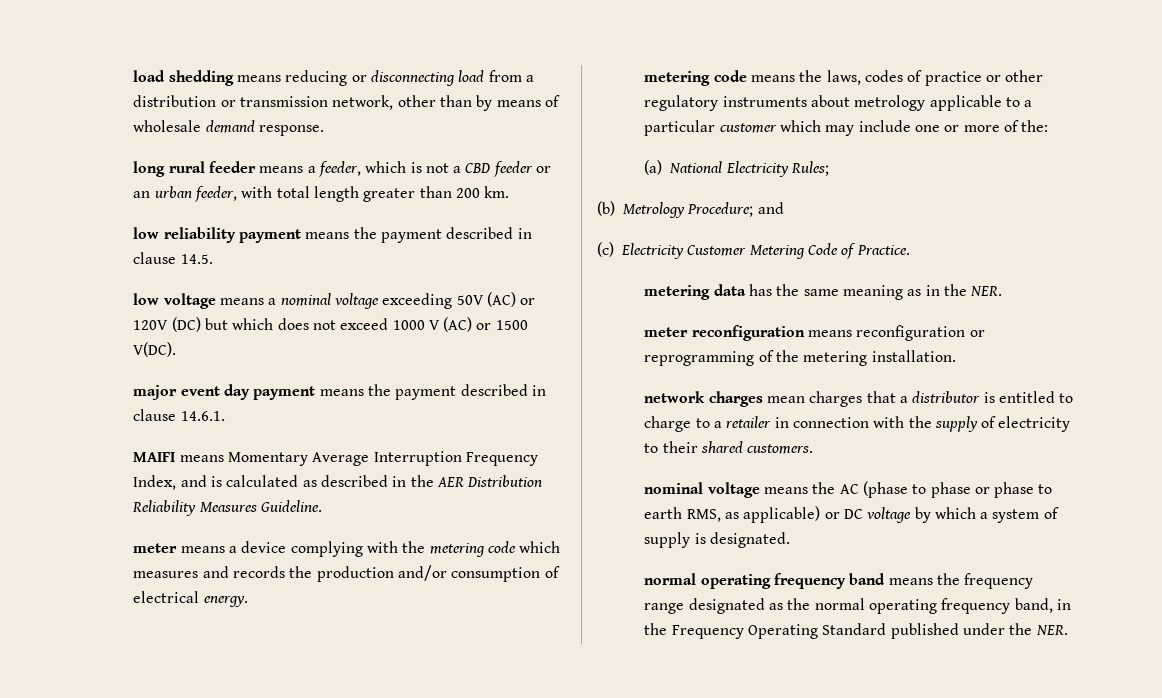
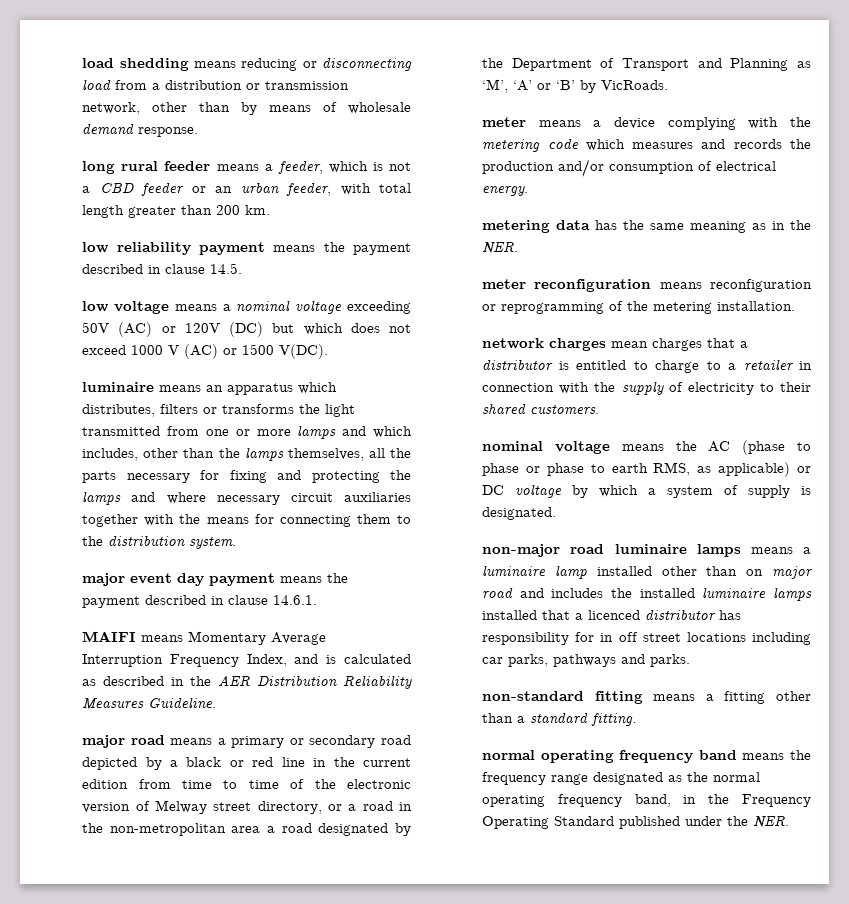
+ luminaire means an apparatus which distributes, filters or transforms the light transmitted from one or more lamps and which includes, other than the lamps themselves, all the parts necessary for fixing and protecting the lamps and where necessary circuit auxiliaries together with the means for connecting them to the distribution system.
+ major road means a primary or secondary road depicted by a black or red line in the current edition from time to time of the electronic version of Melway street directory, or a road in the non-metropolitan area a road designated by the Department of Transport and Planning as ‘M’, ‘A’ or ‘B’ by VicRoads.
- metering code means the laws, codes of practice or other regulatory instruments about metrology applicable to a particular customer which may include one or more of the:
- (a) National Electricity Rules;
- (b) Metrology Procedure; and
- (c) Electricity Customer Metering Code of Practice.
+ non-major road luminaire lamps means a luminaire lamp installed other than on major road and includes the installed luminaire lamps installed that a licenced distributor has responsibility for in off street locations including car parks, pathways and parks.
+ non-standard fitting means a fitting other than a standard fitting.

